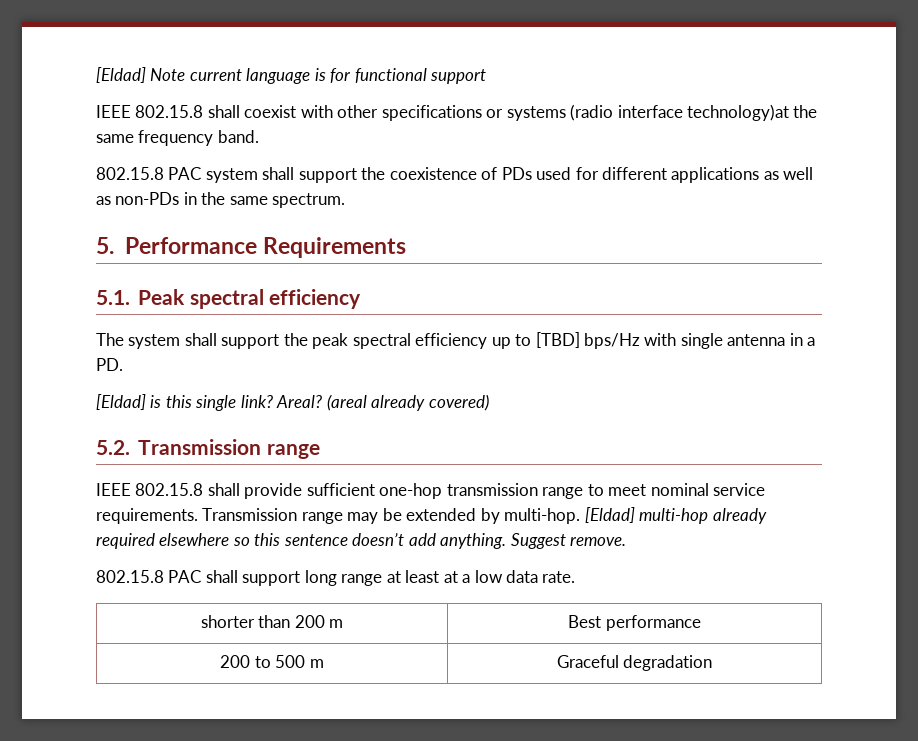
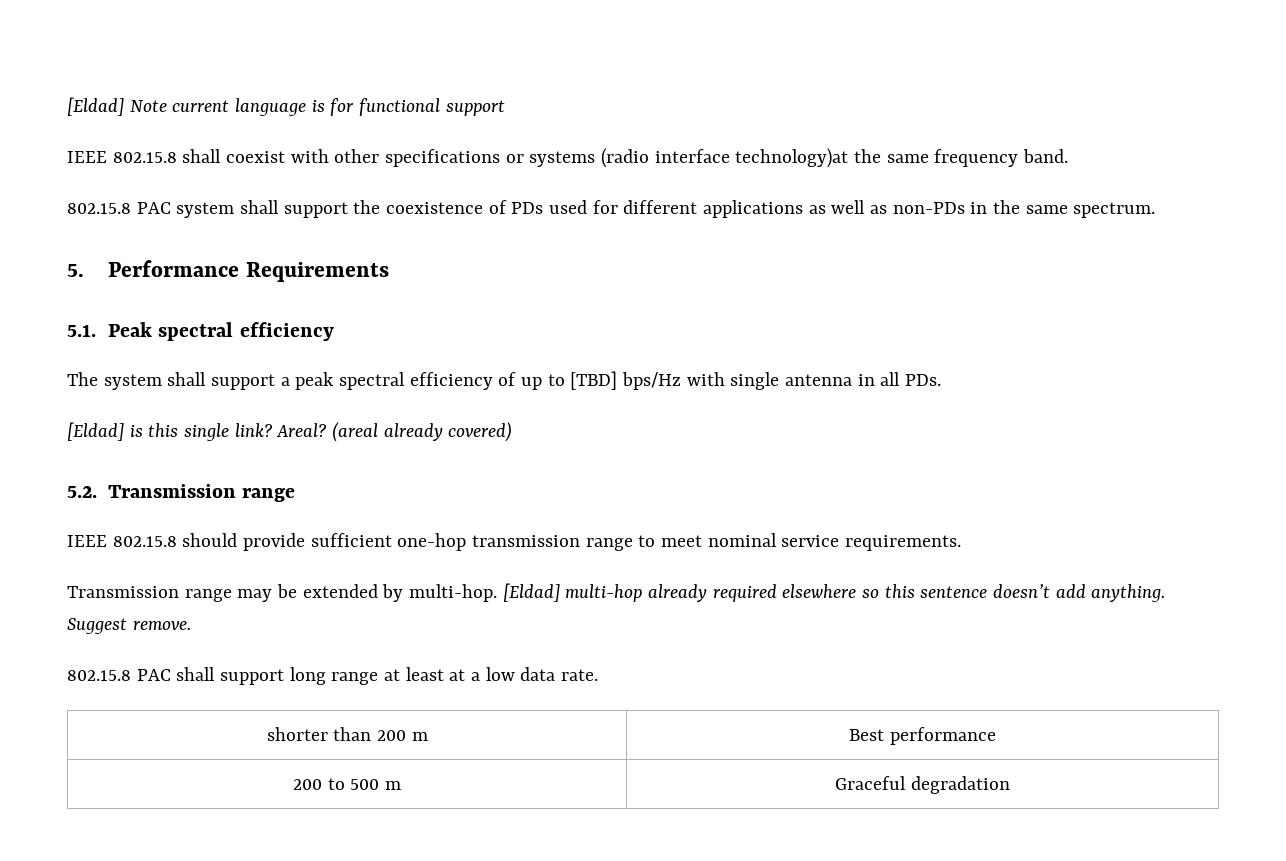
- The system shall support the peak spectral efficiency up to [TBD] bps/Hz with single antenna in a PD.
+ The system shall support a peak spectral efficiency of up to [TBD] bps/Hz with single antenna in all PDs.
- IEEE 802.15.8 shall provide sufficient one-hop transmission range to meet nominal service requirements. Transmission range may be extended by multi-hop.
+ IEEE 802.15.8 should provide sufficient one-hop transmission range to meet nominal service requirements.
+ Transmission range may be extended by multi-hop.

